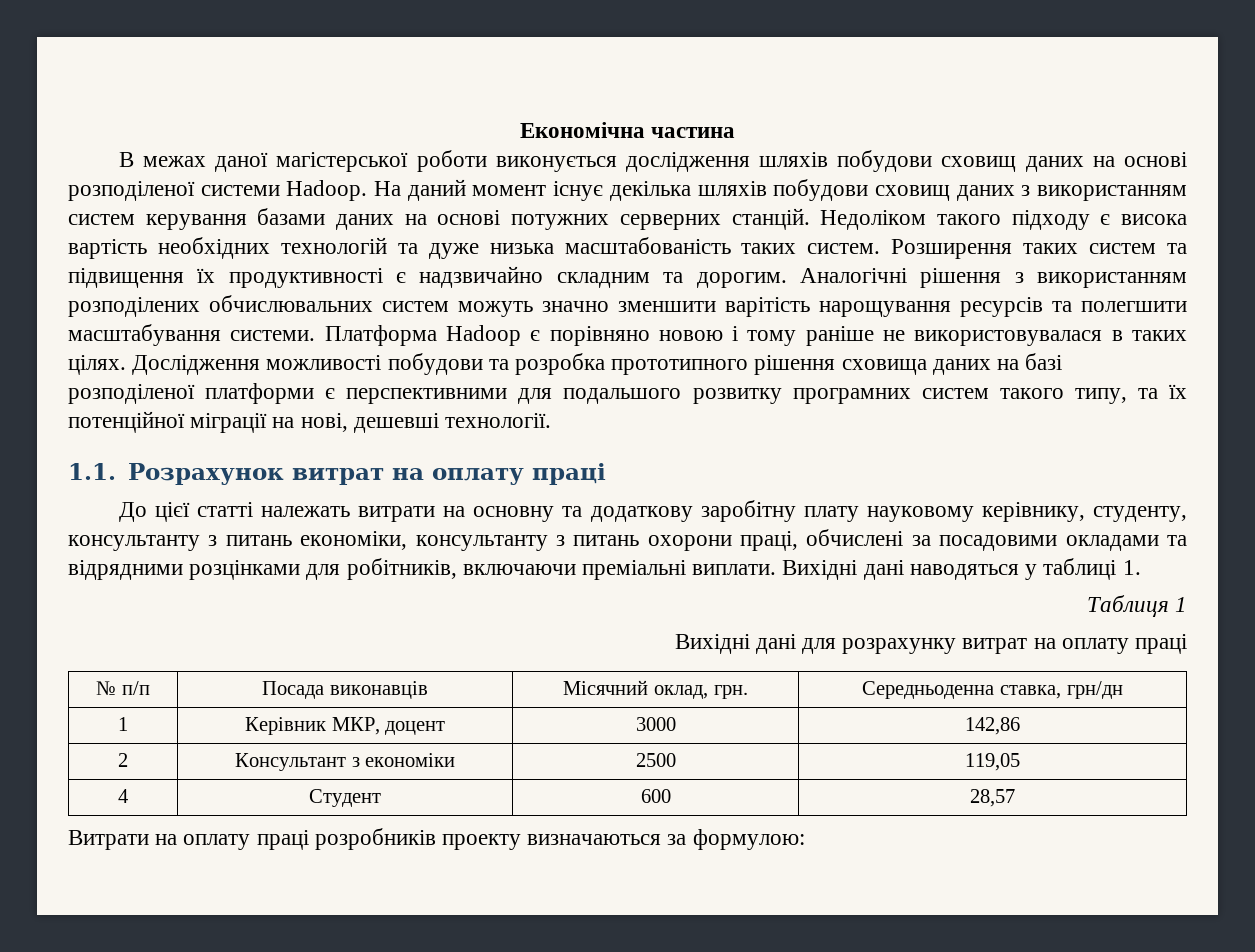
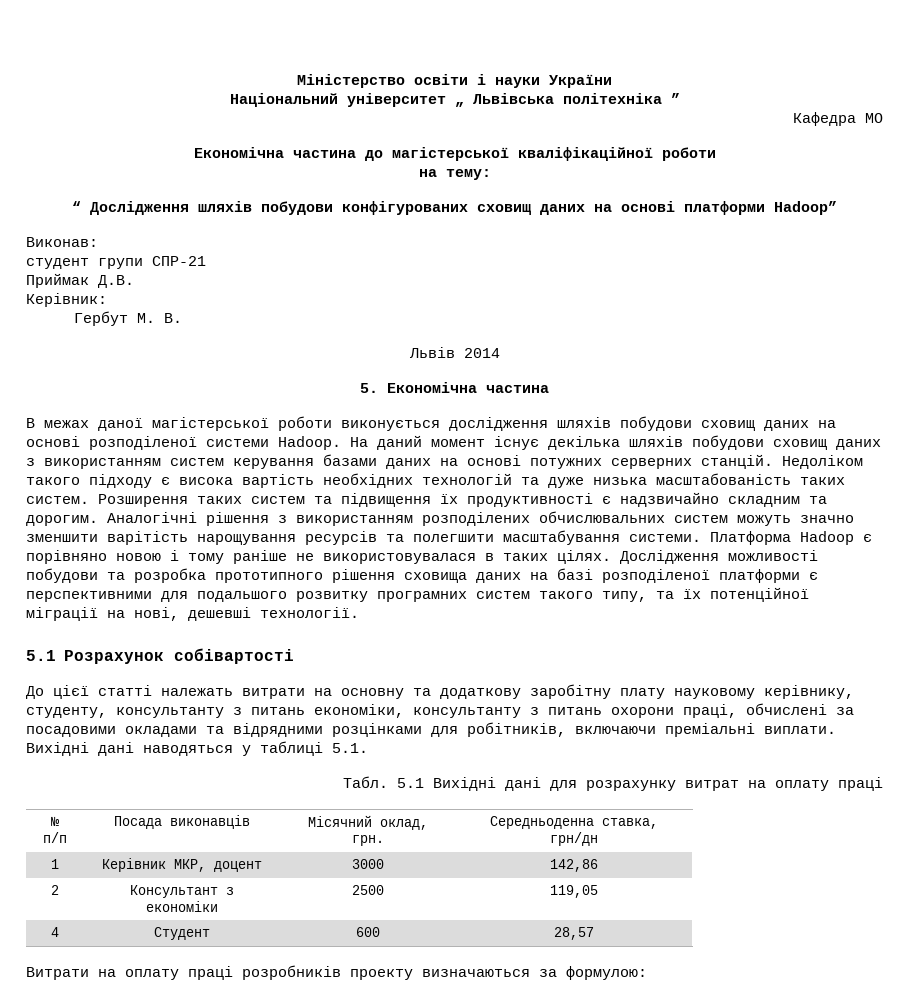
- Економічна частина
+ Міністерство освіти і науки України
+ Національний університет „ Львівська політехніка ”
+ Кафедра МО
+ Економічна частина до магістерської кваліфікаційної роботи
+ на тему:
+ “ Дослідження шляхів побудови конфігурованих сховищ даних на основі платформи Hadoop”
+ Виконав:
+ студент групи СПР-21
+ Приймак Д.В.
+ Керівник:
+ Гербут М. В.
+ Львів 2014
+ 5. Економічна частина
- 1.1. Розрахунок витрат на оплату праці
+ 5.1 Розрахунок собівартості
- Вихідні дані наводяться у таблиці 1.
- Таблиця 1
- Вихідні дані для розрахунку витрат на оплату праці
+ Вихідні дані наводяться у таблиці 5.1.
+ Табл. 5.1 Вихідні дані для розрахунку витрат на оплату праці

